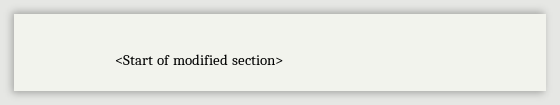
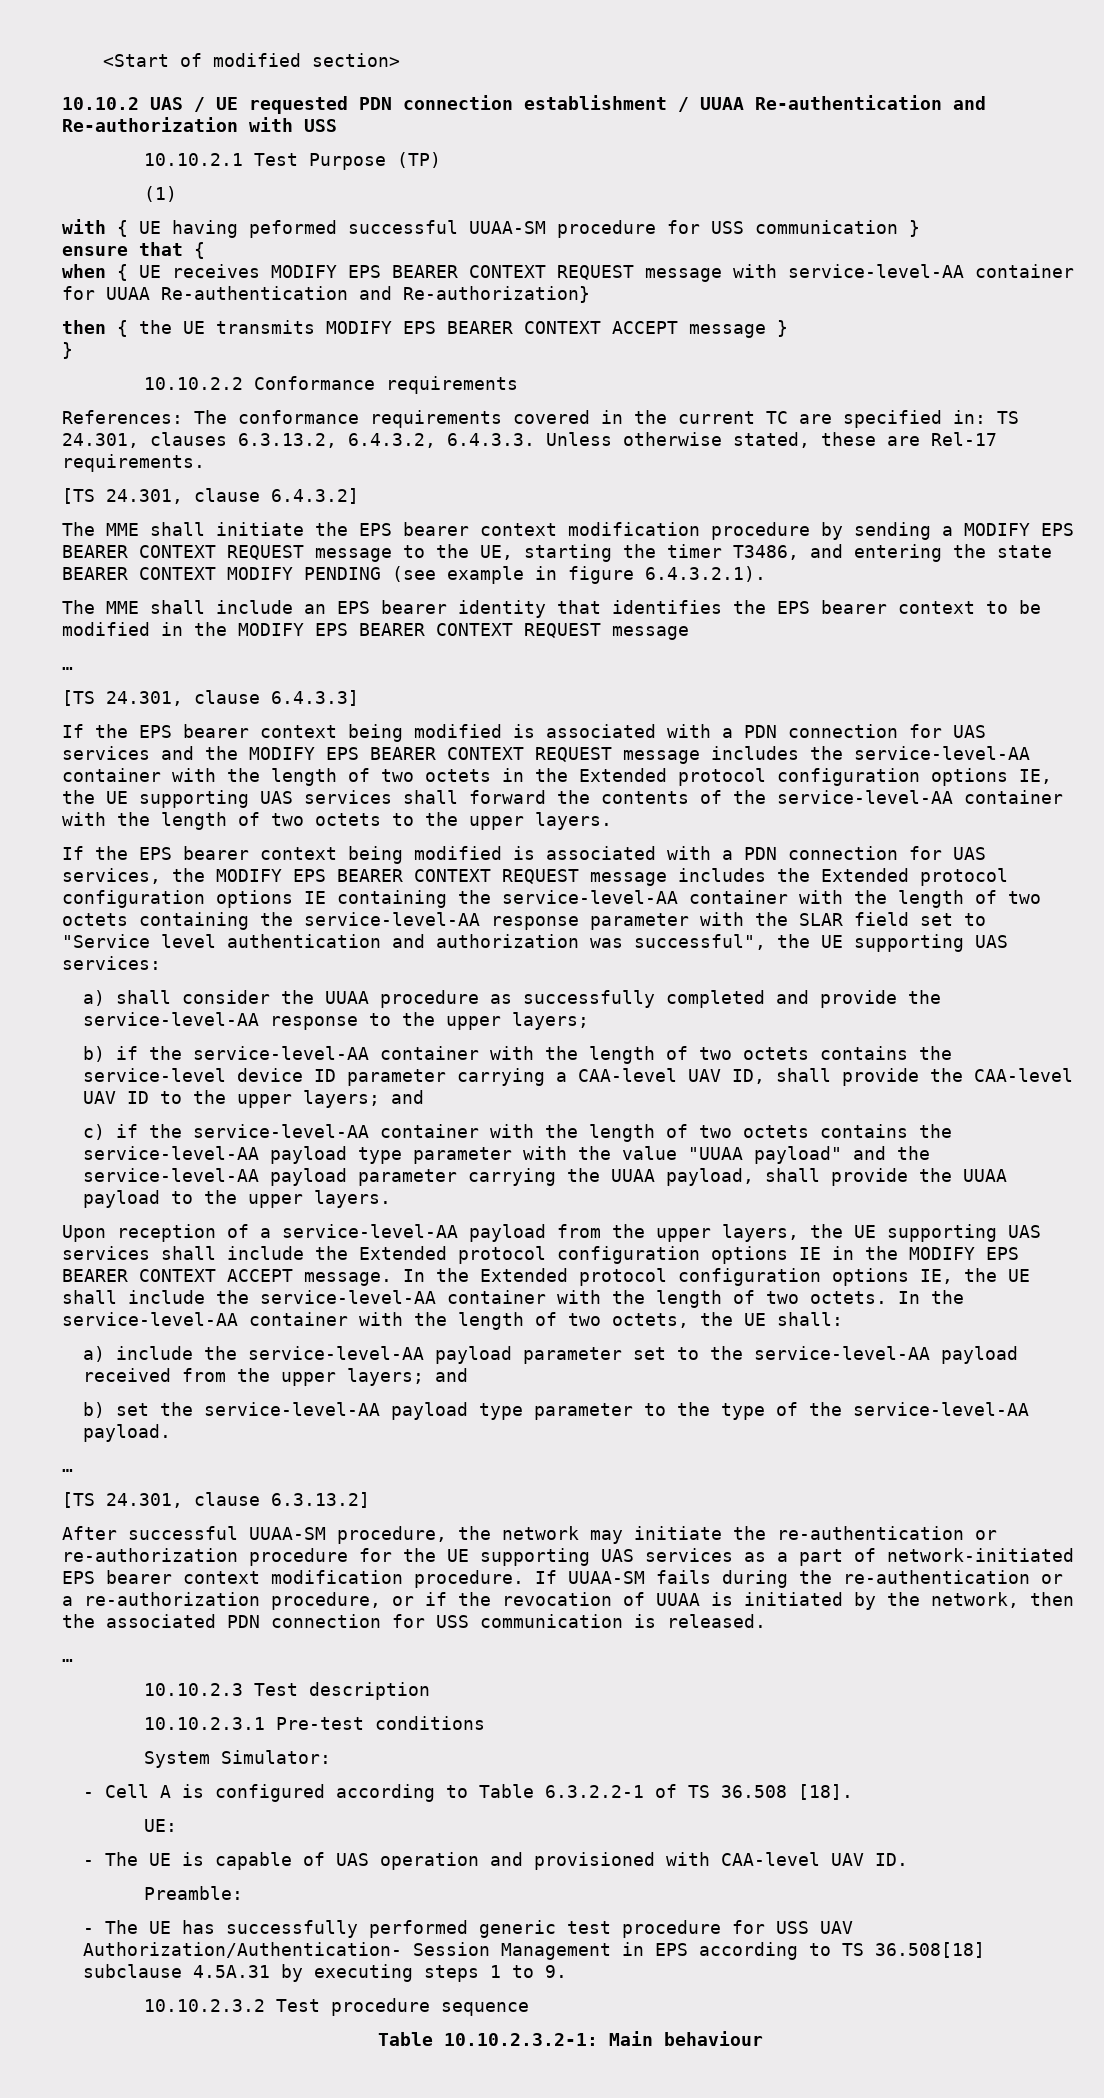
+ 10.10.2 UAS / UE requested PDN connection establishment / UUAA Re-authentication and Re-authorization with USS
+ 10.10.2.1 Test Purpose (TP)
+ (1)
+ with { UE having peformed successful UUAA-SM procedure for USS communication }
+ ensure that {
+ when { UE receives MODIFY EPS BEARER CONTEXT REQUEST message with service-level-AA container for UUAA Re-authentication and Re-authorization}
+ then { the UE transmits MODIFY EPS BEARER CONTEXT ACCEPT message }
+ }
+ 10.10.2.2 Conformance requirements
+ References: The conformance requirements covered in the current TC are specified in: TS 24.301, clauses 6.3.13.2, 6.4.3.2, 6.4.3.3. Unless otherwise stated, these are Rel-17 requirements.
+ [TS 24.301, clause 6.4.3.2]
+ The MME shall initiate the EPS bearer context modification procedure by sending a MODIFY EPS BEARER CONTEXT REQUEST message to the UE, starting the timer T3486, and entering the state BEARER CONTEXT MODIFY PENDING (see example in figure 6.4.3.2.1).
+ The MME shall include an EPS bearer identity that identifies the EPS bearer context to be modified in the MODIFY EPS BEARER CONTEXT REQUEST message
+ …
+ [TS 24.301, clause 6.4.3.3]
+ If the EPS bearer context being modified is associated with a PDN connection for UAS services and the MODIFY EPS BEARER CONTEXT REQUEST message includes the service-level-AA container with the length of two octets in the Extended protocol configuration options IE, the UE supporting UAS services shall forward the contents of the service-level-AA container with the length of two octets to the upper layers.
+ If the EPS bearer context being modified is associated with a PDN connection for UAS services, the MODIFY EPS BEARER CONTEXT REQUEST message includes the Extended protocol configuration options IE containing the service-level-AA container with the length of two octets containing the service-level-AA response parameter with the SLAR field set to "Service level authentication and authorization was successful", the UE supporting UAS services:
+ a) shall consider the UUAA procedure as successfully completed and provide the service-level-AA response to the upper layers;
+ b) if the service-level-AA container with the length of two octets contains the service-level device ID parameter carrying a CAA-level UAV ID, shall provide the CAA-level UAV ID to the upper layers; and
+ c) if the service-level-AA container with the length of two octets contains the service-level-AA payload type parameter with the value "UUAA payload" and the service-level-AA payload parameter carrying the UUAA payload, shall provide the UUAA payload to the upper layers.
+ Upon reception of a service-level-AA payload from the upper layers, the UE supporting UAS services shall include the Extended protocol configuration options IE in the MODIFY EPS BEARER CONTEXT ACCEPT message. In the Extended protocol configuration options IE, the UE shall include the service-level-AA container with the length of two octets. In the service-level-AA container with the length of two octets, the UE shall:
+ a) include the service-level-AA payload parameter set to the service-level-AA payload received from the upper layers; and
+ b) set the service-level-AA payload type parameter to the type of the service-level-AA payload.
+ …
+ [TS 24.301, clause 6.3.13.2]
+ After successful UUAA-SM procedure, the network may initiate the re-authentication or re-authorization procedure for the UE supporting UAS services as a part of network-initiated EPS bearer context modification procedure. If UUAA-SM fails during the re-authentication or a re-authorization procedure, or if the revocation of UUAA is initiated by the network, then the associated PDN connection for USS communication is released.
+ …
+ 10.10.2.3 Test description
+ 10.10.2.3.1 Pre-test conditions
+ System Simulator:
+ - Cell A is configured according to Table 6.3.2.2-1 of TS 36.508 [18].
+ UE:
+ - The UE is capable of UAS operation and provisioned with CAA-level UAV ID.
+ Preamble:
+ - The UE has successfully performed generic test procedure for USS UAV Authorization/Authentication- Session Management in EPS according to TS 36.508[18] subclause 4.5A.31 by executing steps 1 to 9.
+ 10.10.2.3.2 Test procedure sequence
+ Table 10.10.2.3.2-1: Main behaviour

